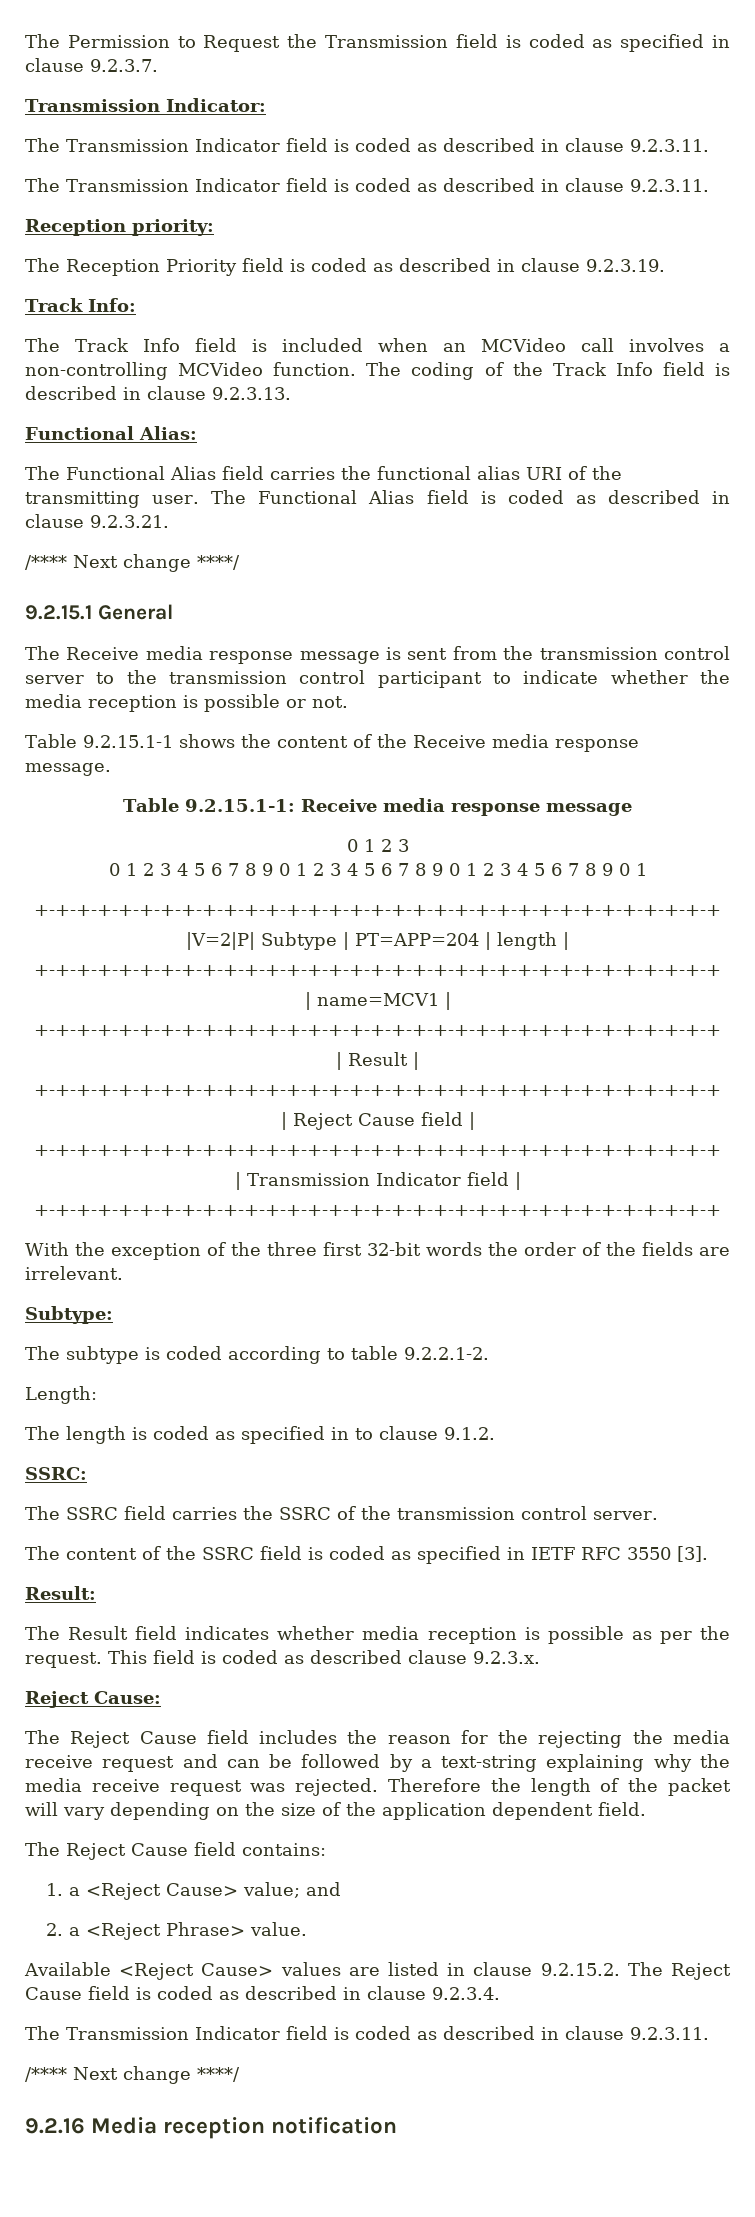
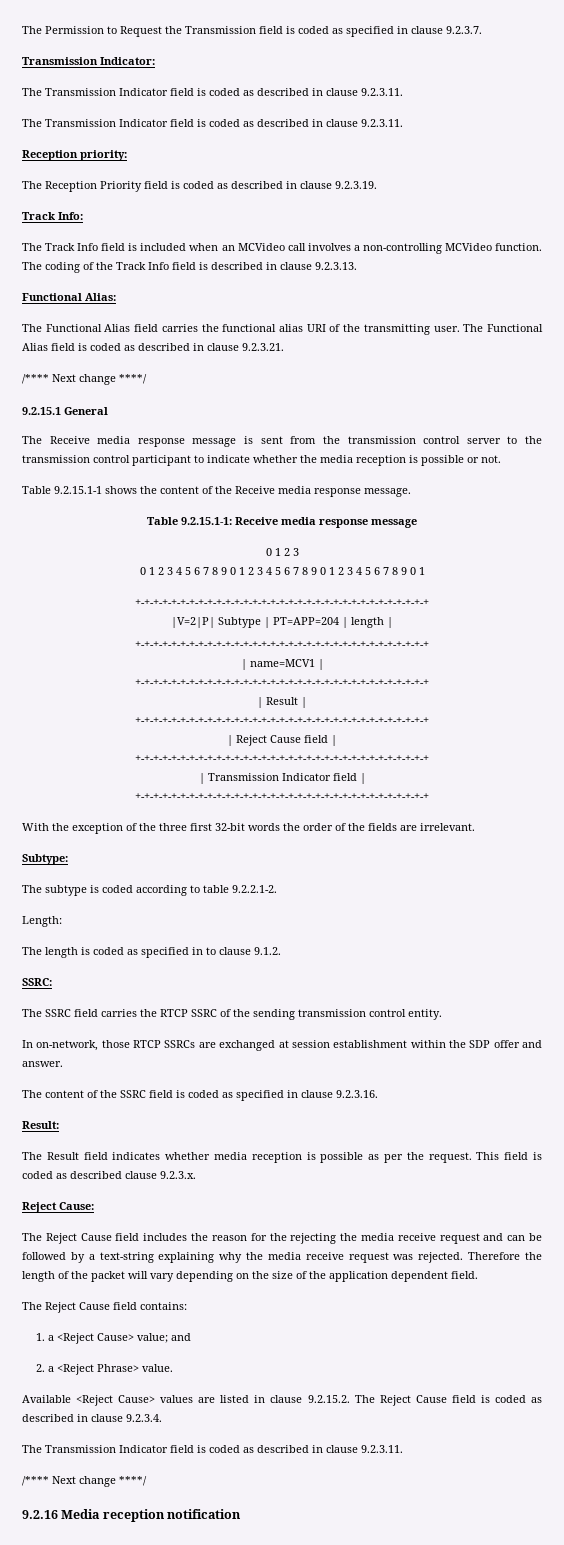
- The SSRC field carries the SSRC of the transmission control server.
+ The SSRC field carries the RTCP SSRC of the sending transmission control entity.
+ In on-network, those RTCP SSRCs are exchanged at session establishment within the SDP offer and answer.
- The content of the SSRC field is coded as specified in IETF RFC 3550 [3].
+ The content of the SSRC field is coded as specified in clause 9.2.3.16.

